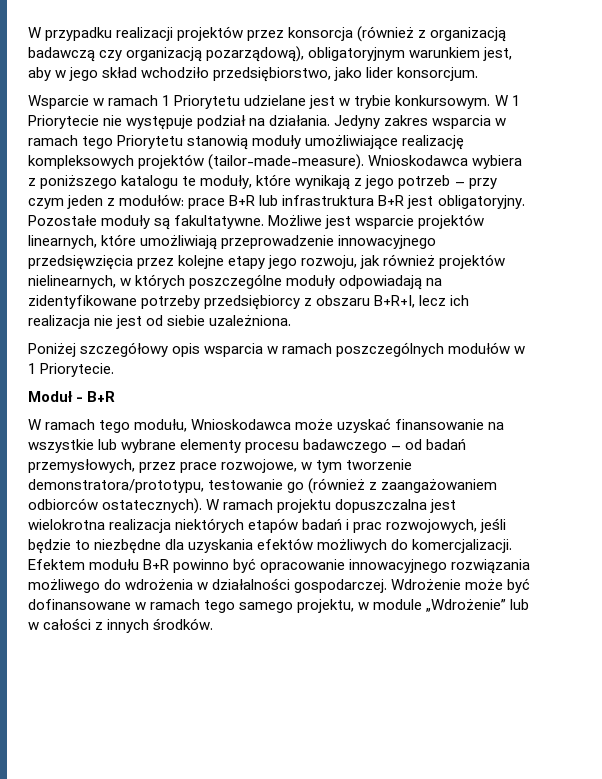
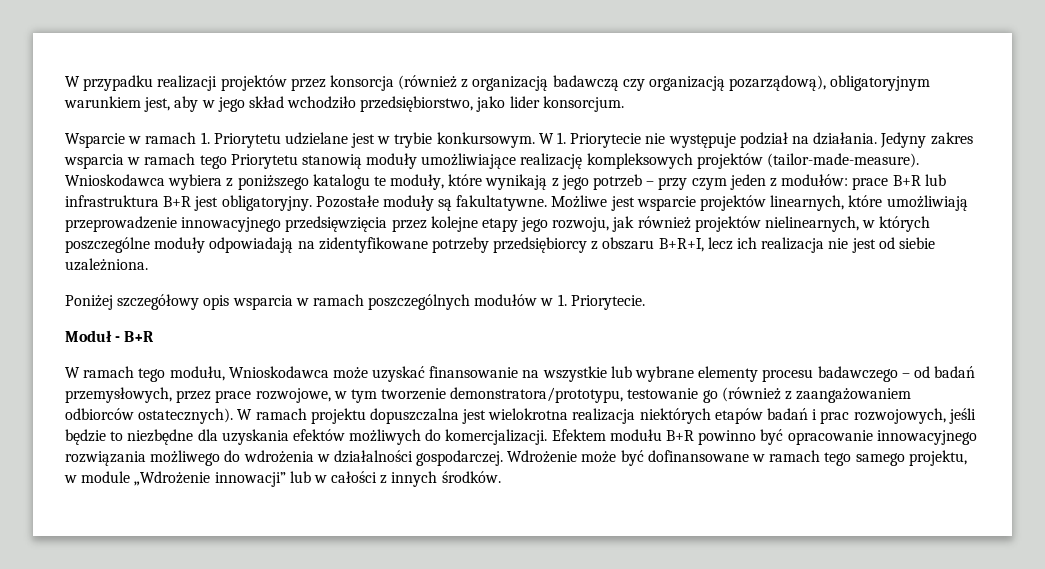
- Wsparcie w ramach 1 Priorytetu udzielane jest w trybie konkursowym.
+ Wsparcie w ramach 1. Priorytetu udzielane jest w trybie konkursowym.
- W 1 Priorytecie nie występuje podział na działania.
+ W 1. Priorytecie nie występuje podział na działania.
- Poniżej szczegółowy opis wsparcia w ramach poszczególnych modułów w 1 Priorytecie.
+ Poniżej szczegółowy opis wsparcia w ramach poszczególnych modułów w 1. Priorytecie.
- Wdrożenie może być dofinansowane w ramach tego samego projektu, w module „Wdrożenie” lub w całości z innych środków.
+ Wdrożenie może być dofinansowane w ramach tego samego projektu, w module „Wdrożenie innowacji” lub w całości z innych środków.

